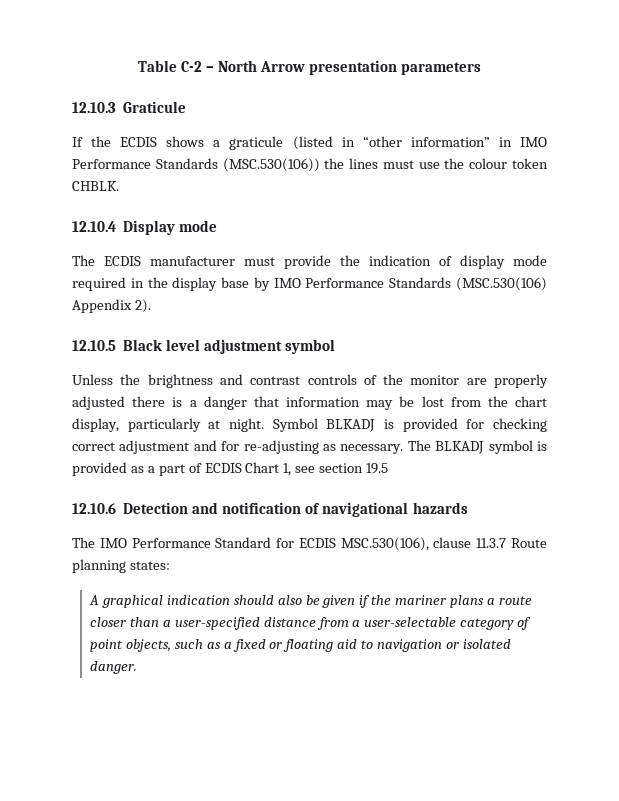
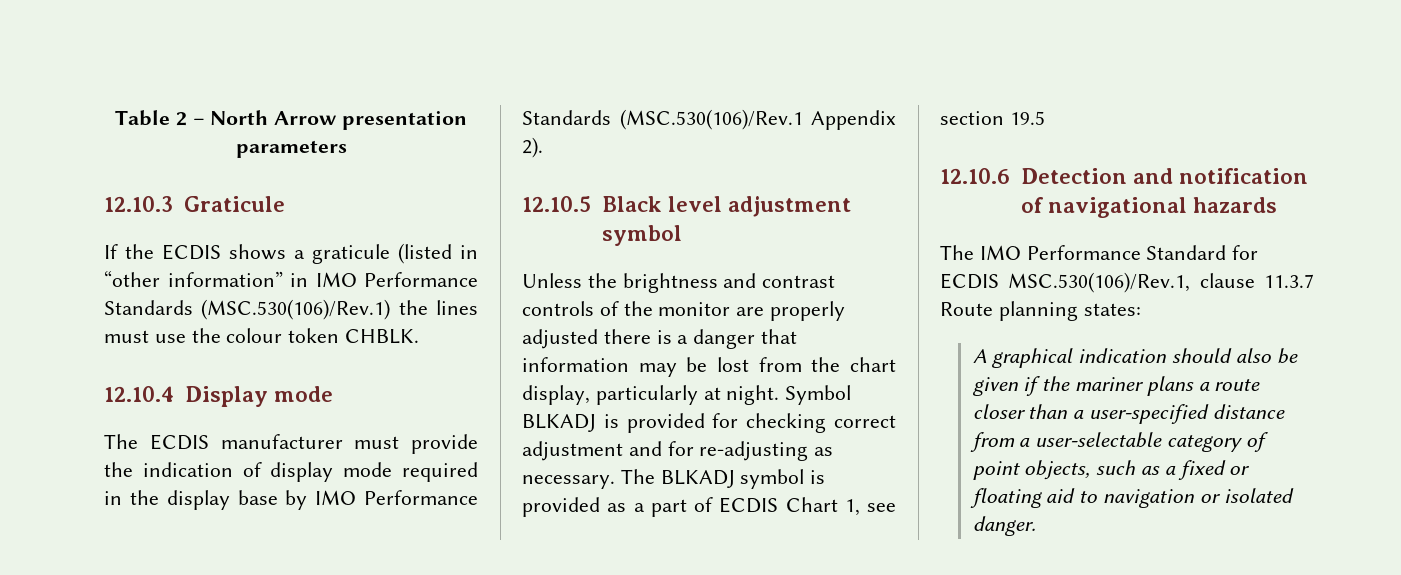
- Table C-2 – North Arrow presentation parameters
+ Table 2 – North Arrow presentation parameters
- If the ECDIS shows a graticule (listed in “other information” in IMO Performance Standards (MSC.530(106)) the lines must use the colour token CHBLK.
+ If the ECDIS shows a graticule (listed in “other information” in IMO Performance Standards (MSC.530(106)/Rev.1) the lines must use the colour token CHBLK.
- The ECDIS manufacturer must provide the indication of display mode required in the display base by IMO Performance Standards (MSC.530(106) Appendix 2).
+ The ECDIS manufacturer must provide the indication of display mode required in the display base by IMO Performance Standards (MSC.530(106)/Rev.1 Appendix 2).
- The IMO Performance Standard for ECDIS MSC.530(106), clause 11.3.7 Route planning states:
+ The IMO Performance Standard for ECDIS MSC.530(106)/Rev.1, clause 11.3.7 Route planning states:

